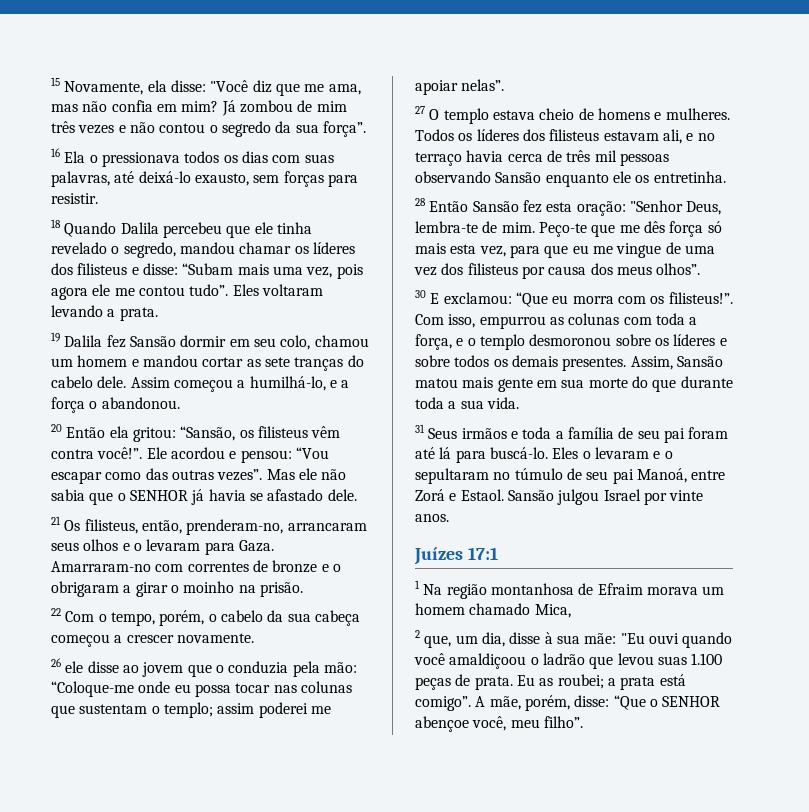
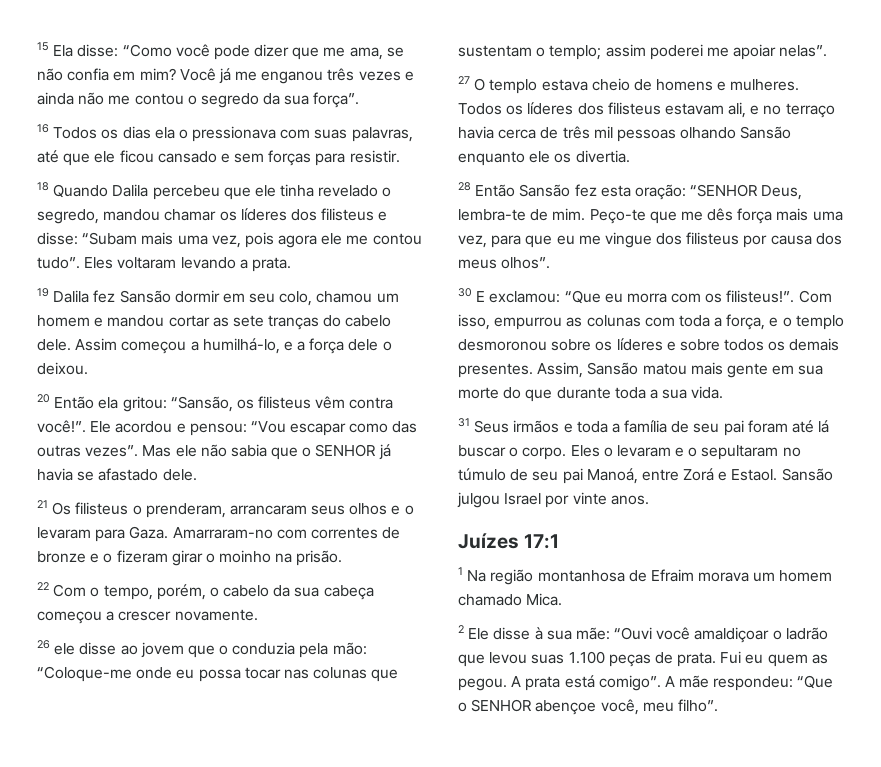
- 15 Novamente, ela disse: "Você diz que me ama, mas não confia em mim?
+ 15 Ela disse: “Como você pode dizer que me ama, se não confia em mim?
- Já zombou de mim três vezes e não contou o segredo da sua força”.
+ Você já me enganou três vezes e ainda não me contou o segredo da sua força”.
- 16 Ela o pressionava todos os dias com suas palavras, até deixá-lo exausto, sem forças para resistir.
+ 16 Todos os dias ela o pressionava com suas palavras, até que ele ficou cansado e sem forças para resistir.
- Assim começou a humilhá-lo, e a força o abandonou.
+ Assim começou a humilhá-lo, e a força dele o deixou.
- 21 Os filisteus, então, prenderam-no, arrancaram seus olhos e o levaram para Gaza.
+ 21 Os filisteus o prenderam, arrancaram seus olhos e o levaram para Gaza.
- Amarraram-no com correntes de bronze e o obrigaram a girar o moinho na prisão.
+ Amarraram-no com correntes de bronze e o fizeram girar o moinho na prisão.
- Todos os líderes dos filisteus estavam ali, e no terraço havia cerca de três mil pessoas observando Sansão enquanto ele os entretinha.
+ Todos os líderes dos filisteus estavam ali, e no terraço havia cerca de três mil pessoas olhando Sansão enquanto ele os divertia.
- 28 Então Sansão fez esta oração: "Senhor Deus, lembra-te de mim.
+ 28 Então Sansão fez esta oração: “SENHOR Deus, lembra-te de mim.
- Peço-te que me dês força só mais esta vez, para que eu me vingue de uma vez dos filisteus por causa dos meus olhos”.
+ Peço-te que me dês força mais uma vez, para que eu me vingue dos filisteus por causa dos meus olhos”.
- 31 Seus irmãos e toda a família de seu pai foram até lá para buscá-lo.
+ 31 Seus irmãos e toda a família de seu pai foram até lá buscar o corpo.
- 1 Na região montanhosa de Efraim morava um homem chamado Mica,
+ 1 Na região montanhosa de Efraim morava um homem chamado Mica.
- 2 que, um dia, disse à sua mãe: "Eu ouvi quando você amaldiçoou o ladrão que levou suas 1.100 peças de prata.
+ 2 Ele disse à sua mãe: “Ouvi você amaldiçoar o ladrão que levou suas 1.100 peças de prata.
- Eu as roubei; a prata está comigo”.
+ Fui eu quem as pegou. A prata está comigo”.
- A mãe, porém, disse: “Que o SENHOR abençoe você, meu filho”.
+ A mãe respondeu: “Que o SENHOR abençoe você, meu filho”.

